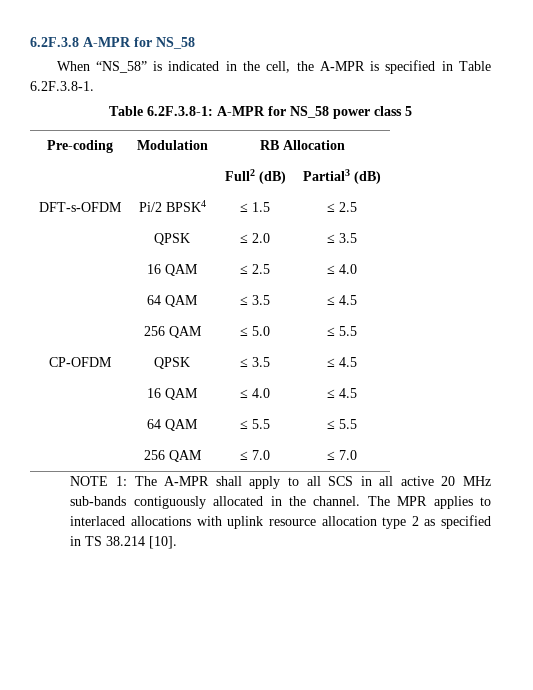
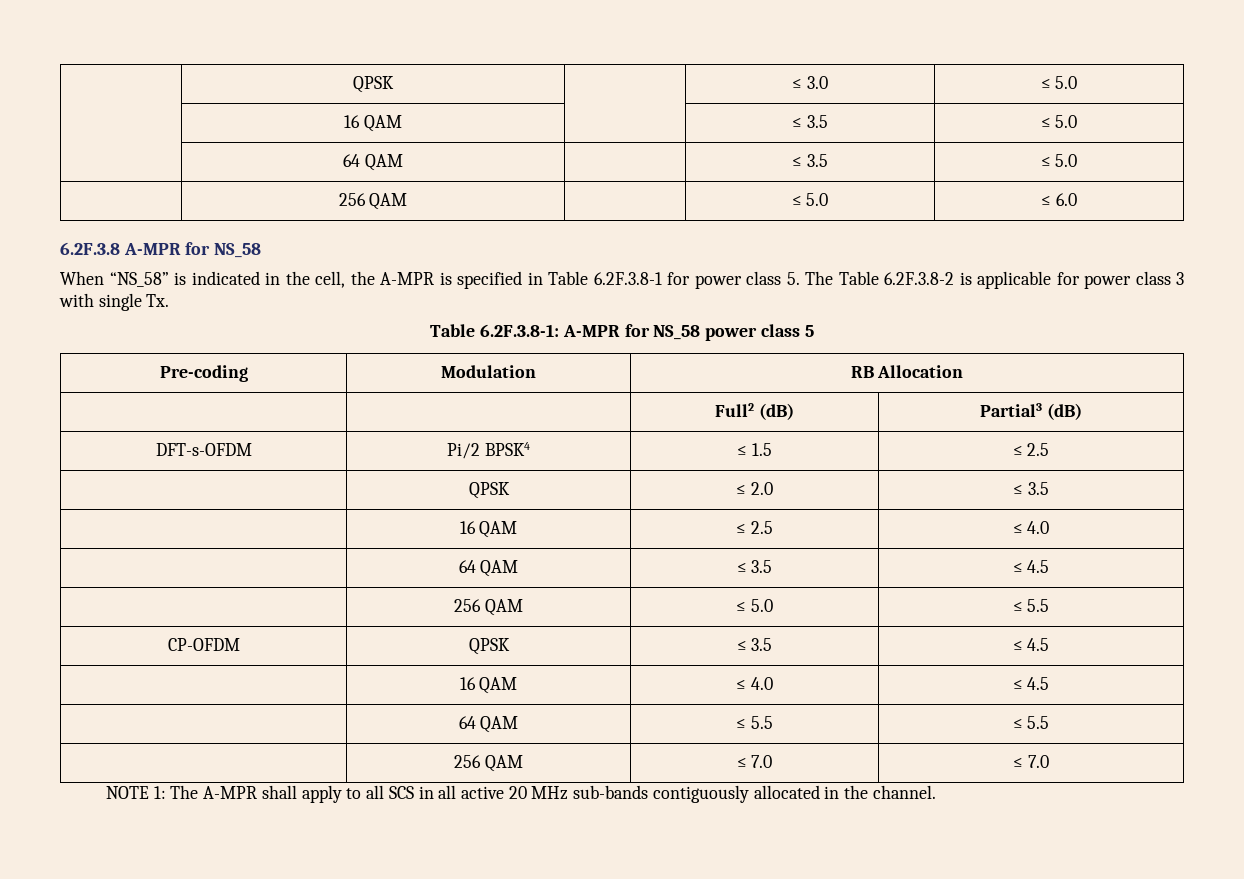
+ | QPSK | | ≤ 3.0 | ≤ 5.0
+ | 16 QAM | | ≤ 3.5 | ≤ 5.0
+ | 64 QAM | | ≤ 3.5 | ≤ 5.0
+ | 256 QAM | | ≤ 5.0 | ≤ 6.0
- When “NS_58” is indicated in the cell, the A-MPR is specified in Table 6.2F.3.8-1.
+ When “NS_58” is indicated in the cell, the A-MPR is specified in Table 6.2F.3.8-1 for power class 5. The Table 6.2F.3.8-2 is applicable for power class 3 with single Tx.
- The MPR applies to interlaced allocations with uplink resource allocation type 2 as specified in TS 38.214 [10].

